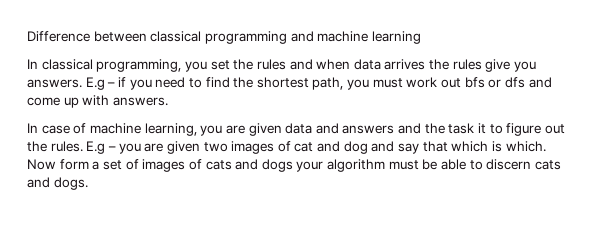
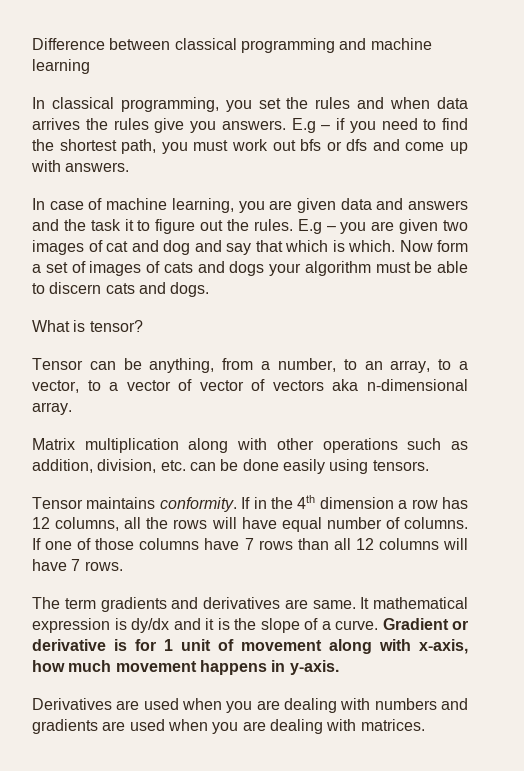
+ What is tensor?
+ Tensor can be anything, from a number, to an array, to a vector, to a vector of vector of vectors aka n-dimensional array.
+ Matrix multiplication along with other operations such as addition, division, etc. can be done easily using tensors.
+ Tensor maintains conformity. If in the 4th dimension a row has 12 columns, all the rows will have equal number of columns. If one of those columns have 7 rows than all 12 columns will have 7 rows.
+ The term gradients and derivatives are same. It mathematical expression is dy/dx and it is the slope of a curve. Gradient or derivative is for 1 unit of movement along with x-axis, how much movement happens in y-axis.
+ Derivatives are used when you are dealing with numbers and gradients are used when you are dealing with matrices.

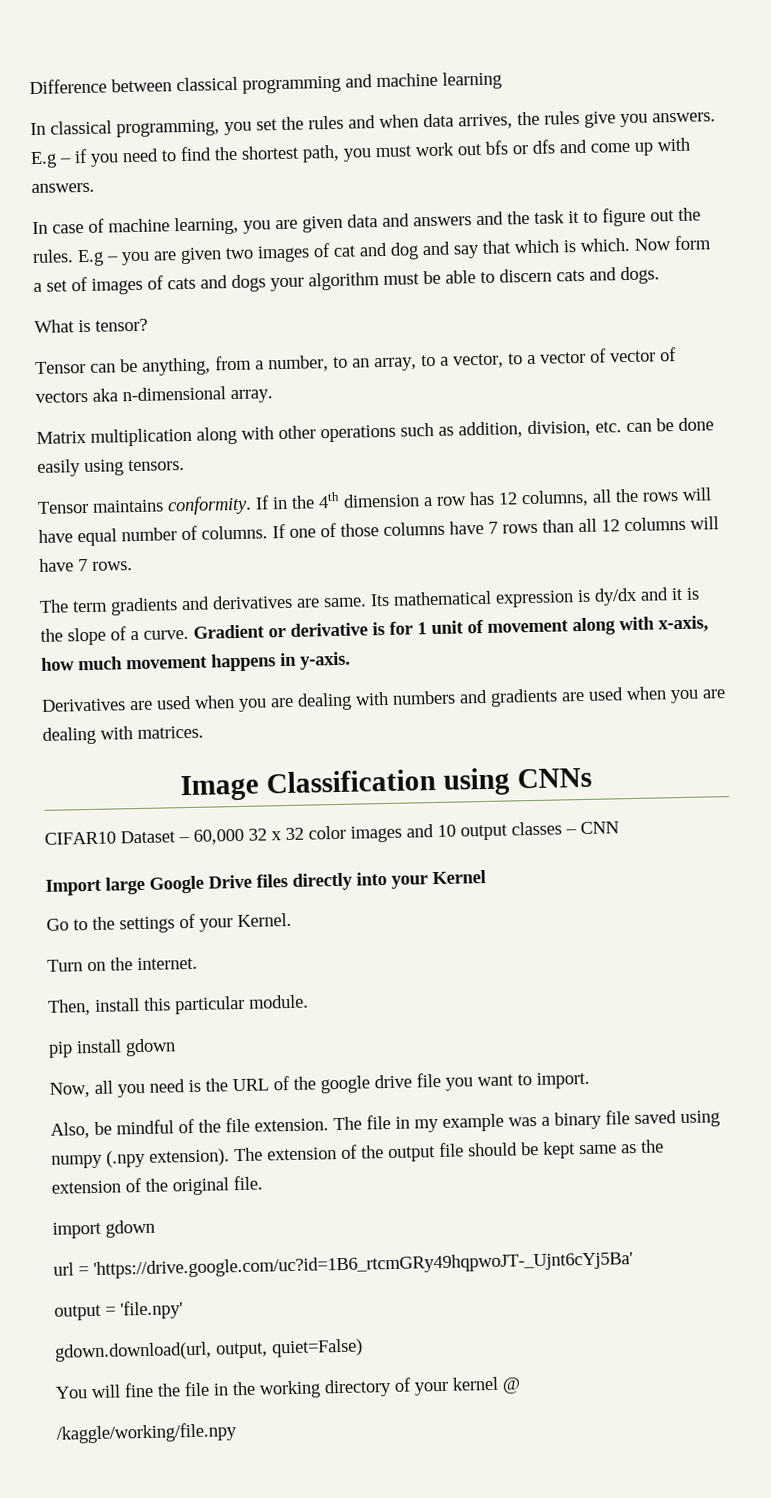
- In classical programming, you set the rules and when data arrives the rules give you answers.
+ In classical programming, you set the rules and when data arrives, the rules give you answers.
- It mathematical expression is dy/dx and it is the slope of a curve.
+ Its mathematical expression is dy/dx and it is the slope of a curve.
+ Image Classification using CNNs
+ CIFAR10 Dataset – 60,000 32 x 32 color images and 10 output classes – CNN
+ Import large Google Drive files directly into your Kernel
+ Go to the settings of your Kernel.
+ Turn on the internet.
+ Then, install this particular module.
+ pip install gdown
+ Now, all you need is the URL of the google drive file you want to import.
+ Also, be mindful of the file extension. The file in my example was a binary file saved using numpy (.npy extension). The extension of the output file should be kept same as the extension of the original file.
+ import gdown
+ url = 'https://drive.google.com/uc?id=1B6_rtcmGRy49hqpwoJT-_Ujnt6cYj5Ba'
+ output = 'file.npy'
+ gdown.download(url, output, quiet=False)
+ You will fine the file in the working directory of your kernel @
+ /kaggle/working/file.npy

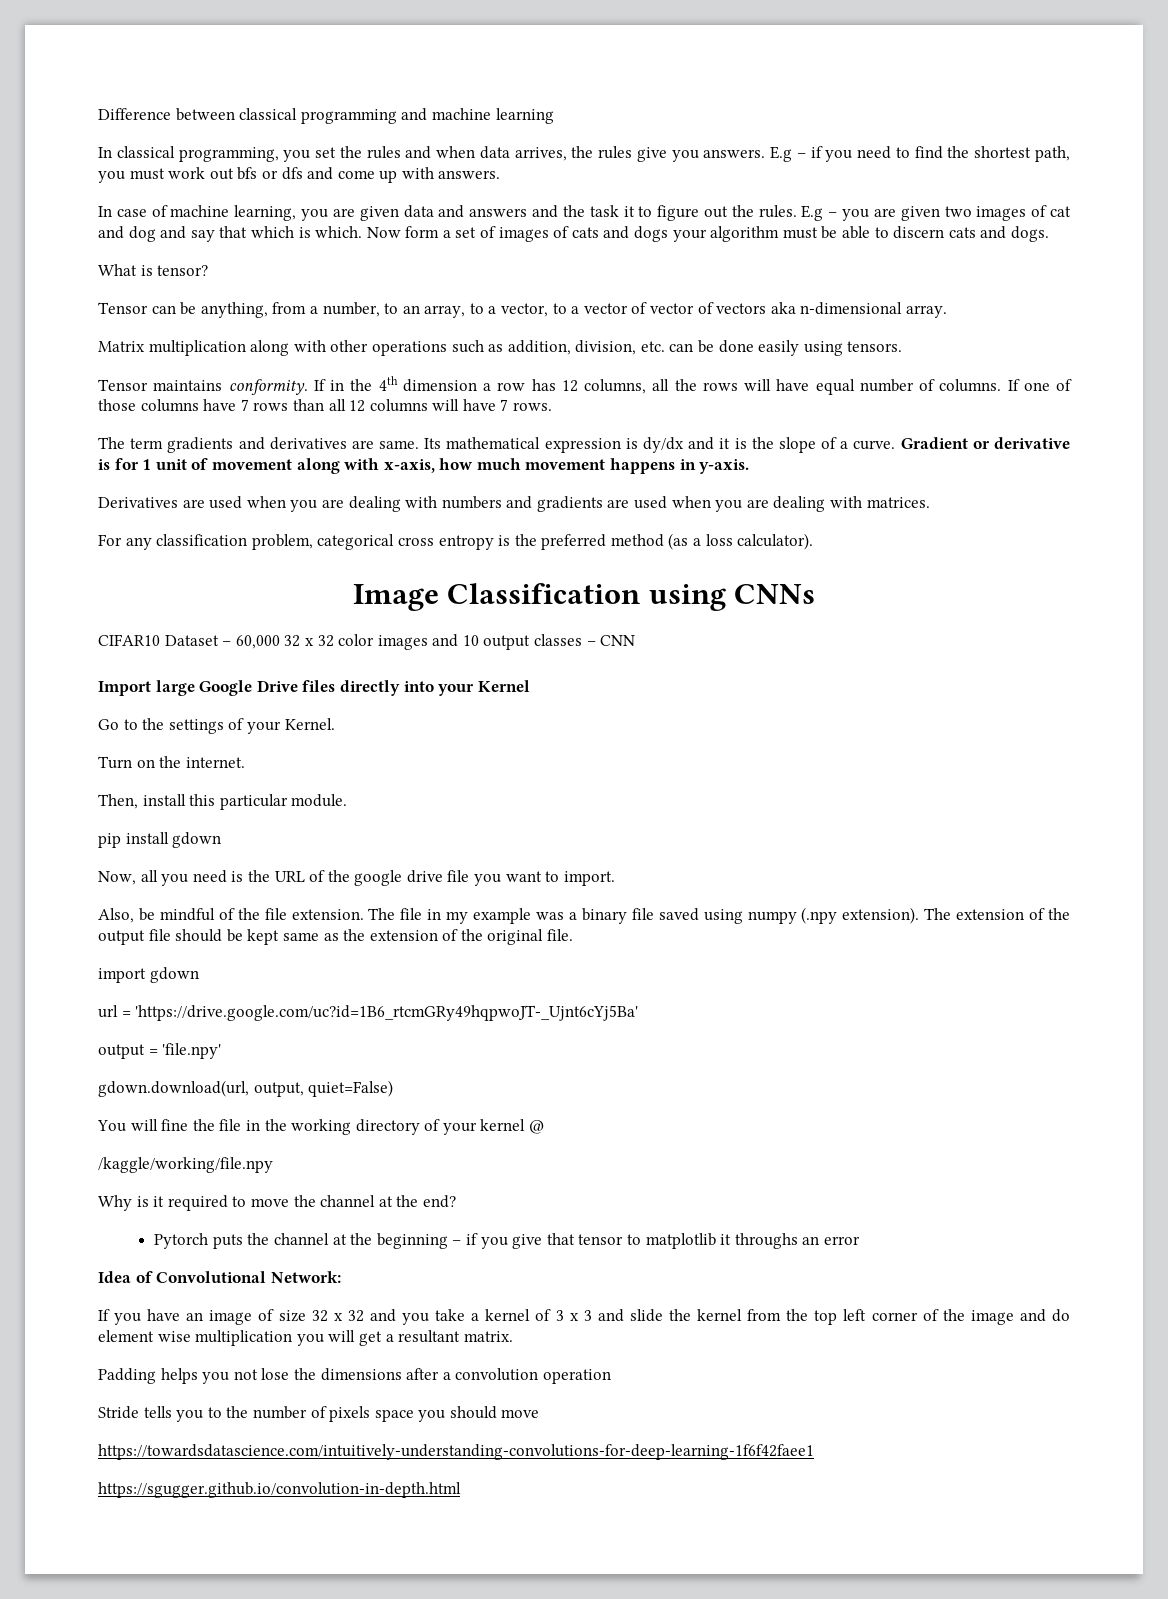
+ For any classification problem, categorical cross entropy is the preferred method (as a loss calculator).
+ Why is it required to move the channel at the end?
+ Pytorch puts the channel at the beginning – if you give that tensor to matplotlib it throughs an error
+ Idea of Convolutional Network:
+ If you have an image of size 32 x 32 and you take a kernel of 3 x 3 and slide the kernel from the top left corner of the image and do element wise multiplication you will get a resultant matrix.
+ Padding helps you not lose the dimensions after a convolution operation
+ Stride tells you to the number of pixels space you should move
+ https://towardsdatascience.com/intuitively-understanding-convolutions-for-deep-learning-1f6f42faee1
+ https://sgugger.github.io/convolution-in-depth.html

